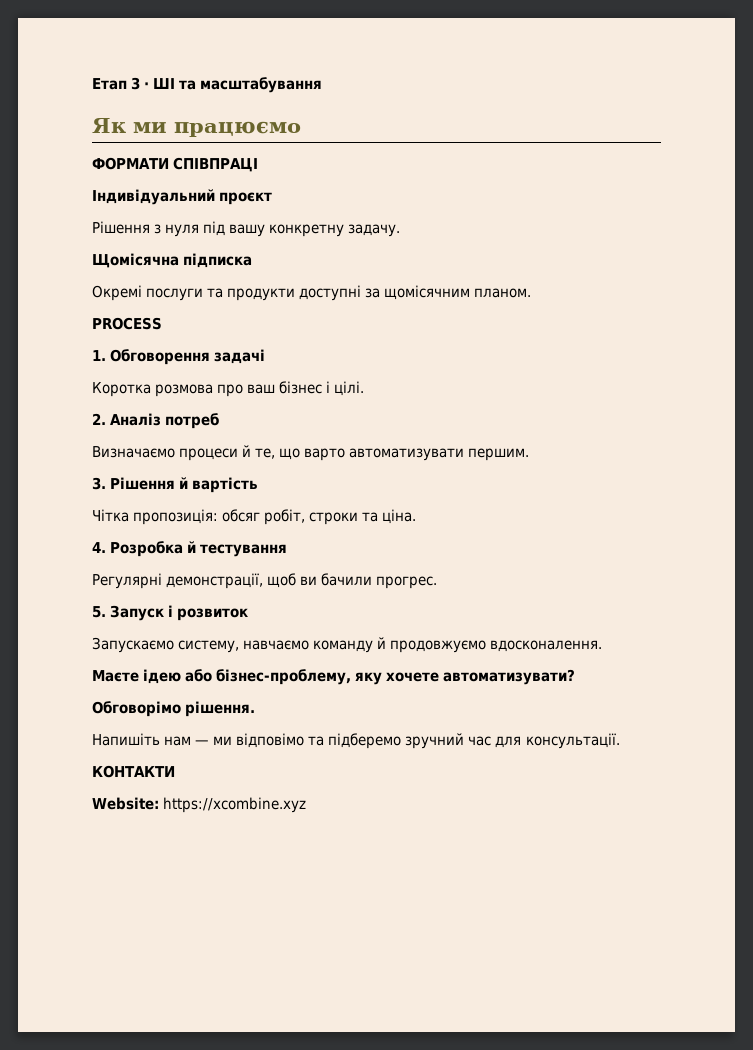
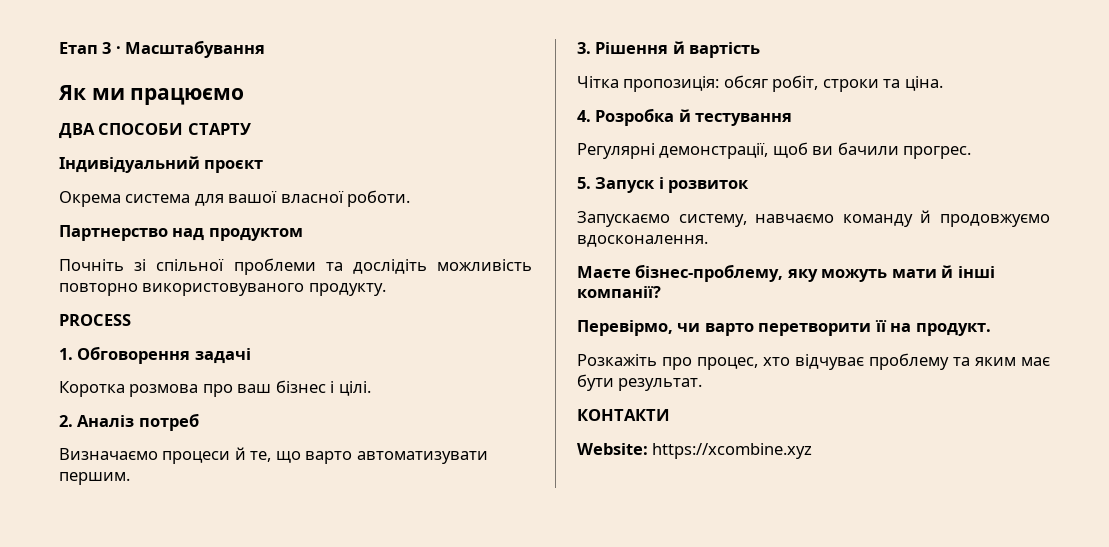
- Етап 3 · ШІ та масштабування
+ Етап 3 · Масштабування
- ФОРМАТИ СПІВПРАЦІ
+ ДВА СПОСОБИ СТАРТУ
- Рішення з нуля під вашу конкретну задачу.
- Щомісячна підписка
- Окремі послуги та продукти доступні за щомісячним планом.
+ Окрема система для вашої власної роботи.
+ Партнерство над продуктом
+ Почніть зі спільної проблеми та дослідіть можливість повторно використовуваного продукту.
- Маєте ідею або бізнес-проблему, яку хочете автоматизувати?
- Обговорімо рішення.
- Напишіть нам — ми відповімо та підберемо зручний час для консультації.
+ Маєте бізнес-проблему, яку можуть мати й інші компанії?
+ Перевірмо, чи варто перетворити її на продукт.
+ Розкажіть про процес, хто відчуває проблему та яким має бути результат.

